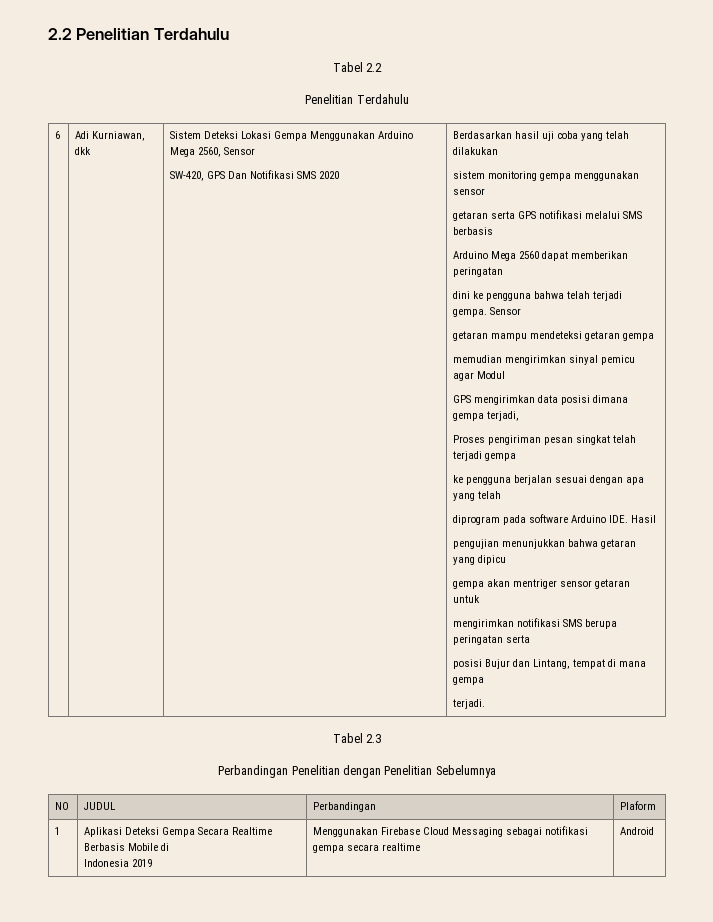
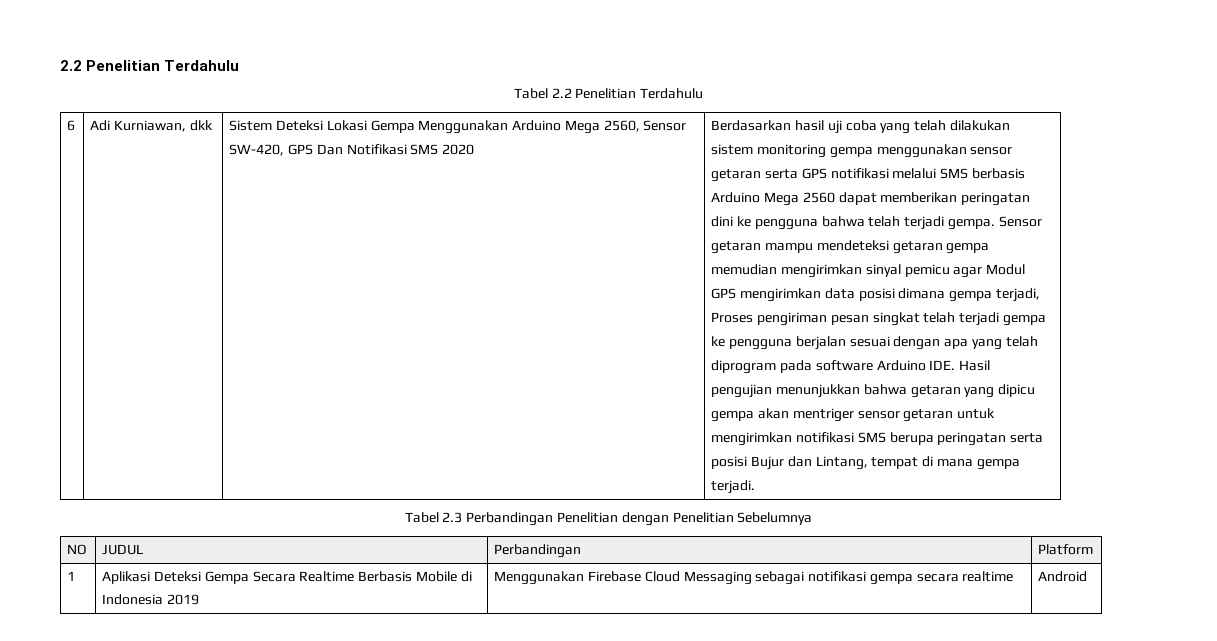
- Tabel 2.2
- Penelitian Terdahulu
+ Tabel 2.2 Penelitian Terdahulu
- Tabel 2.3
- Perbandingan Penelitian dengan Penelitian Sebelumnya
+ Tabel 2.3 Perbandingan Penelitian dengan Penelitian Sebelumnya
- NO | JUDUL | Perbandingan | Plaform
+ NO | JUDUL | Perbandingan | Platform

